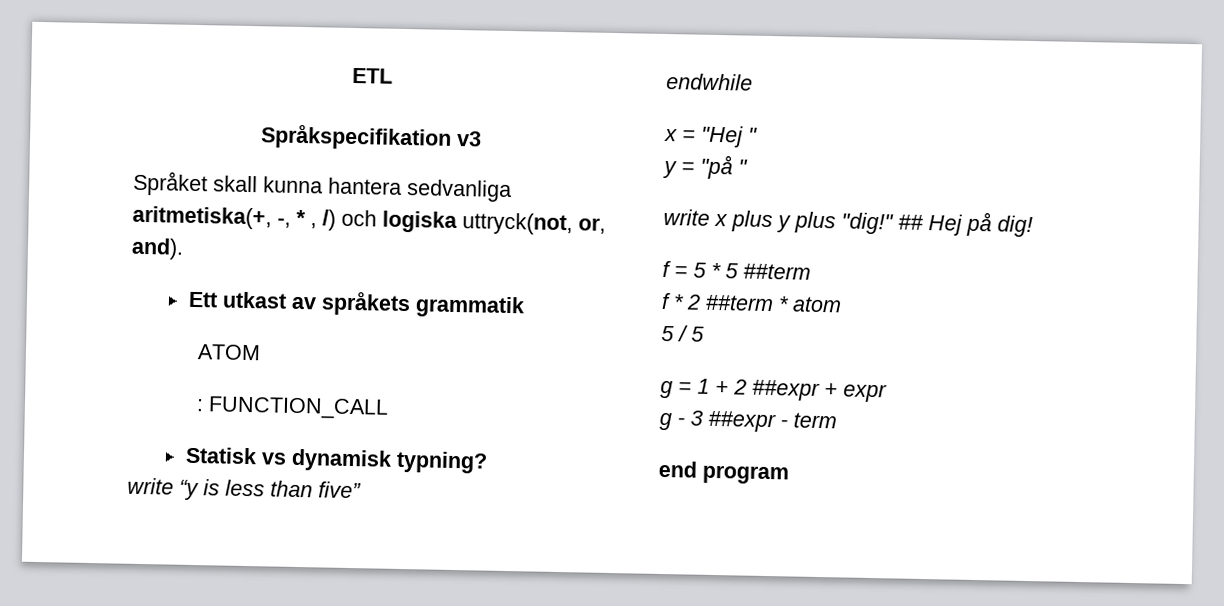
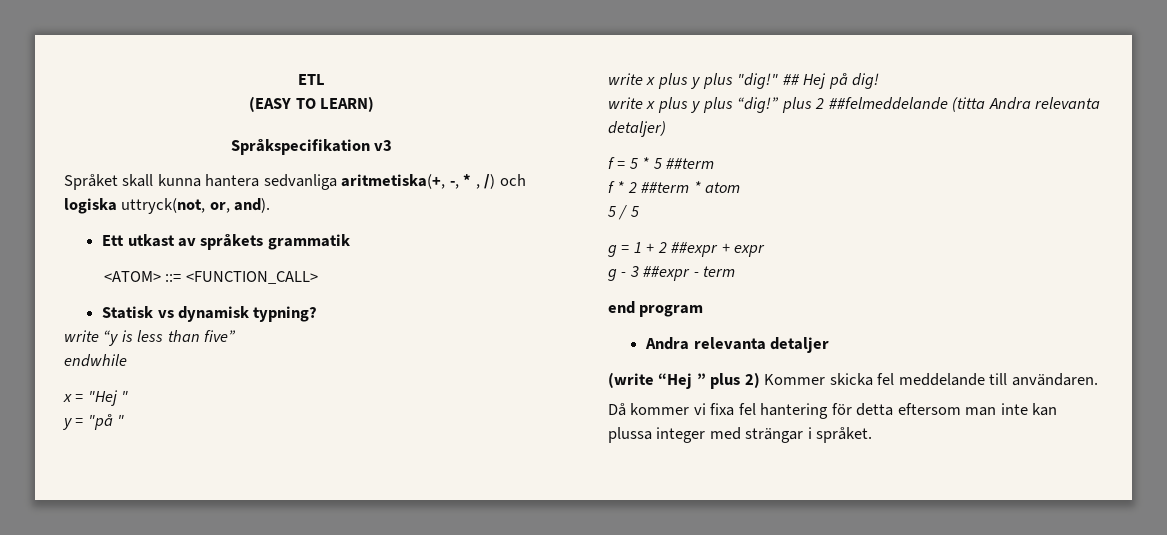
+ (EASY TO LEARN)
- ATOM
- : FUNCTION_CALL
+ <ATOM> ::= <FUNCTION_CALL>
+ write x plus y plus “dig!” plus 2 ##felmeddelande (titta Andra relevanta detaljer)
+ Andra relevanta detaljer
+ (write “Hej ” plus 2) Kommer skicka fel meddelande till användaren.
+ Då kommer vi fixa fel hantering för detta eftersom man inte kan plussa integer med strängar i språket.

